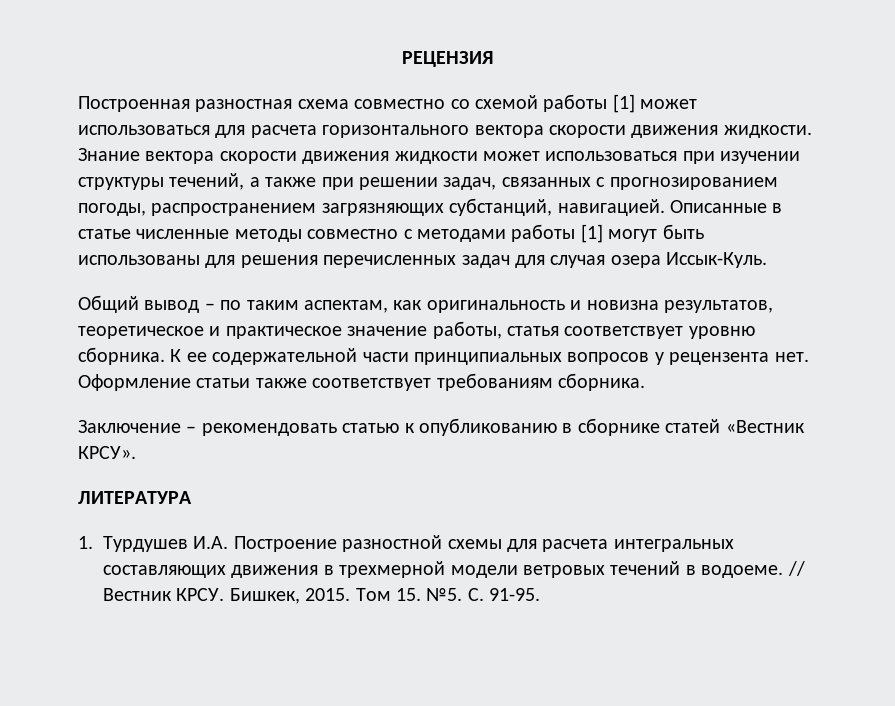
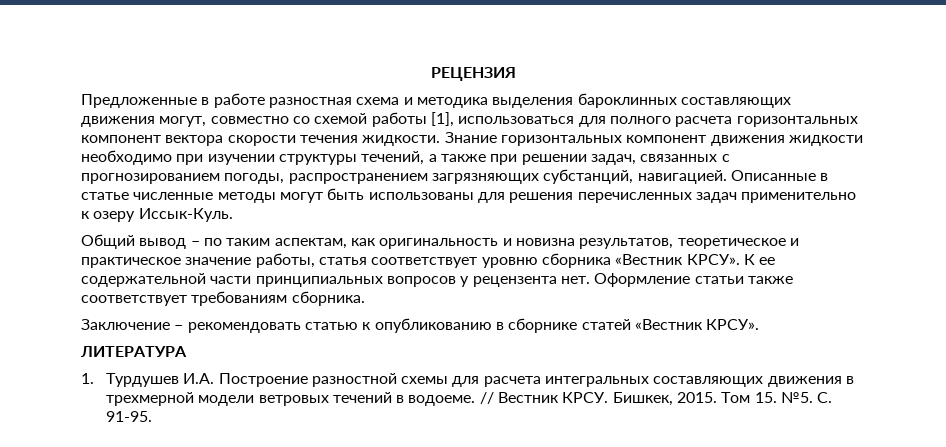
- Построенная разностная схема совместно со схемой работы [1] может использоваться для расчета горизонтального вектора скорости движения жидкости.
+ Предложенные в работе разностная схема и методика выделения бароклинных составляющих движения могут, совместно со схемой работы [1], использоваться для полного расчета горизонтальных компонент вектора скорости течения жидкости.
- Знание вектора скорости движения жидкости может использоваться при изучении структуры течений, а также при решении задач, связанных с прогнозированием погоды, распространением загрязняющих субстанций, навигацией.
+ Знание горизонтальных компонент движения жидкости необходимо при изучении структуры течений, а также при решении задач, связанных с прогнозированием погоды, распространением загрязняющих субстанций, навигацией.
- Описанные в статье численные методы совместно с методами работы [1] могут быть использованы для решения перечисленных задач для случая озера Иссык-Куль.
+ Описанные в статье численные методы могут быть использованы для решения перечисленных задач применительно к озеру Иссык-Куль.
- Общий вывод – по таким аспектам, как оригинальность и новизна результатов, теоретическое и практическое значение работы, статья соответствует уровню сборника.
+ Общий вывод – по таким аспектам, как оригинальность и новизна результатов, теоретическое и практическое значение работы, статья соответствует уровню сборника «Вестник КРСУ».

